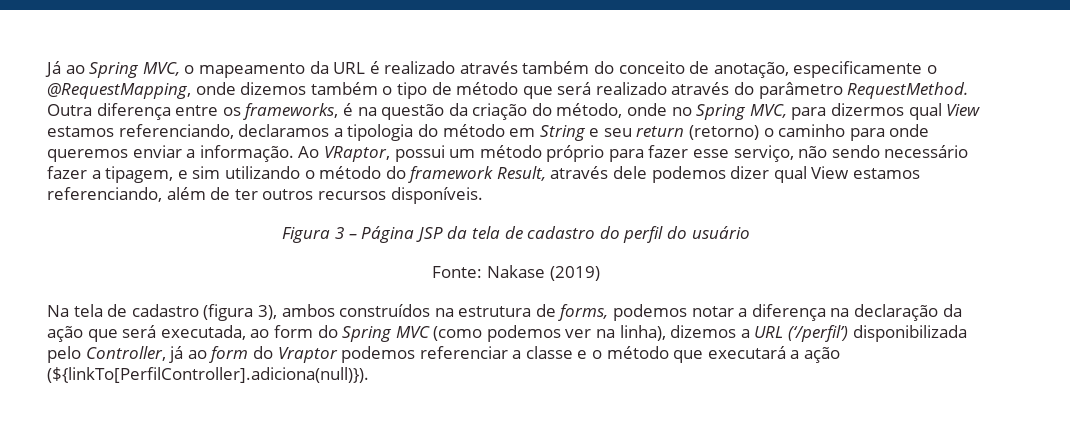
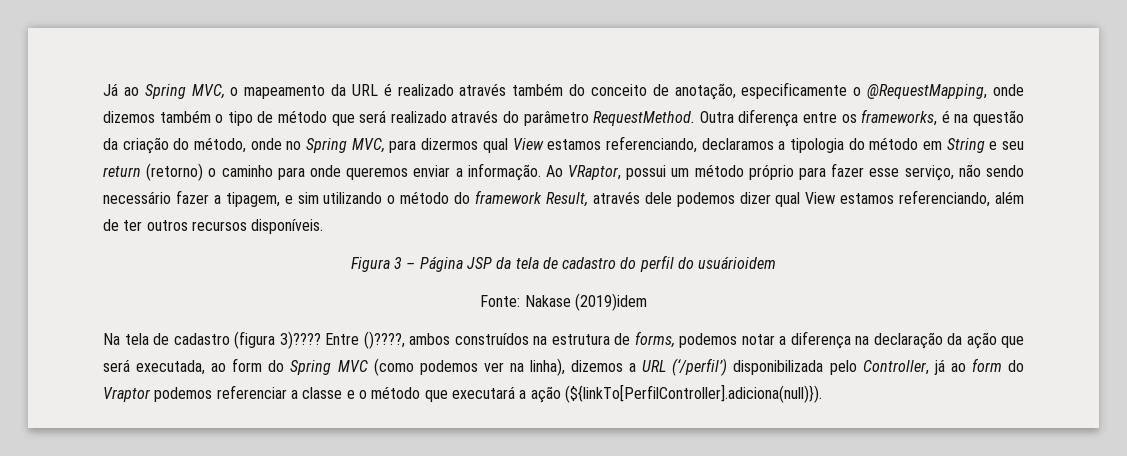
- Figura 3 – Página JSP da tela de cadastro do perfil do usuário
+ Figura 3 – Página JSP da tela de cadastro do perfil do usuárioidem
- Fonte: Nakase (2019)
+ Fonte: Nakase (2019)idem
- Na tela de cadastro (figura 3), ambos construídos na estrutura de forms, podemos notar a diferença na declaração da ação que será executada, ao form do Spring MVC (como podemos ver na linha), dizemos a URL (‘/perfil’) disponibilizada pelo Controller, já ao form do Vraptor podemos referenciar a classe e o método que executará a ação (${linkTo[PerfilController].adiciona(null)}).
+ Na tela de cadastro (figura 3)???? Entre ()????, ambos construídos na estrutura de forms, podemos notar a diferença na declaração da ação que será executada, ao form do Spring MVC (como podemos ver na linha), dizemos a URL (‘/perfil’) disponibilizada pelo Controller, já ao form do Vraptor podemos referenciar a classe e o método que executará a ação (${linkTo[PerfilController].adiciona(null)}).

